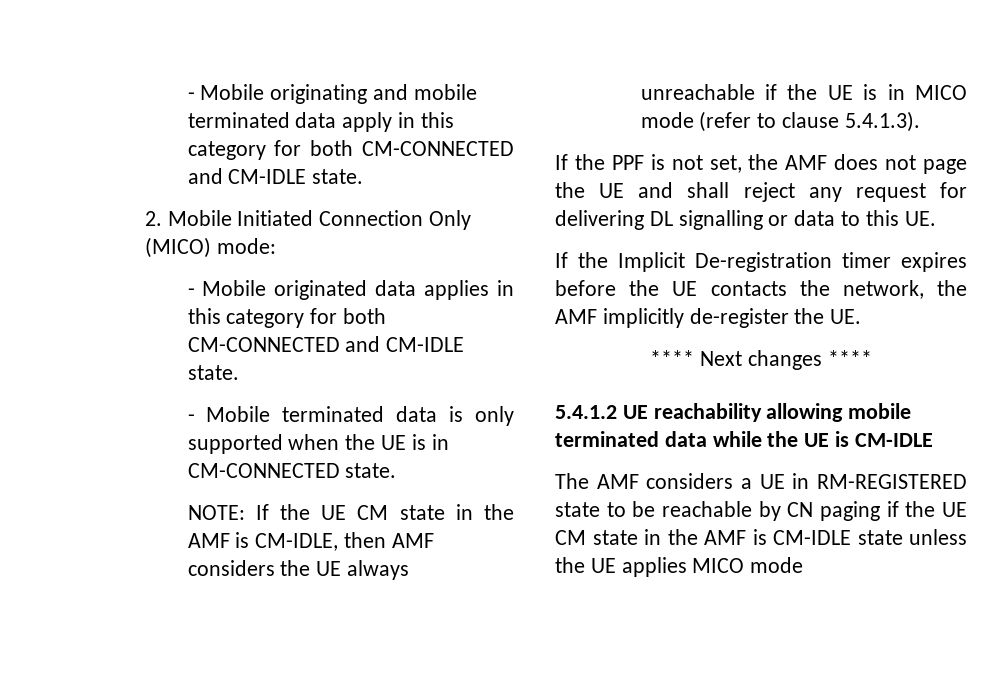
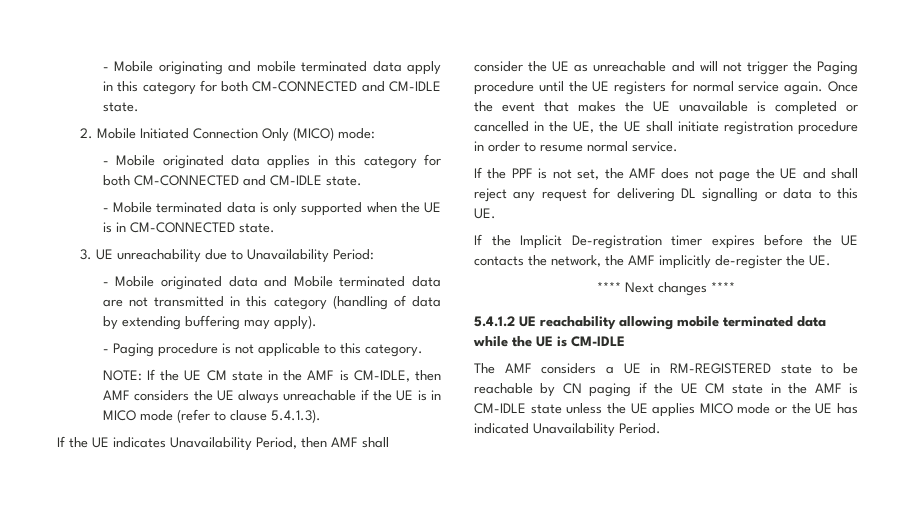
+ 3. UE unreachability due to Unavailability Period:
+ - Mobile originated data and Mobile terminated data are not transmitted in this category (handling of data by extending buffering may apply).
+ - Paging procedure is not applicable to this category.
+ If the UE indicates Unavailability Period, then AMF shall consider the UE as unreachable and will not trigger the Paging procedure until the UE registers for normal service again. Once the event that makes the UE unavailable is completed or cancelled in the UE, the UE shall initiate registration procedure in order to resume normal service.
- The AMF considers a UE in RM-REGISTERED state to be reachable by CN paging if the UE CM state in the AMF is CM-IDLE state unless the UE applies MICO mode
+ The AMF considers a UE in RM-REGISTERED state to be reachable by CN paging if the UE CM state in the AMF is CM-IDLE state unless the UE applies MICO mode or the UE has indicated Unavailability Period.

